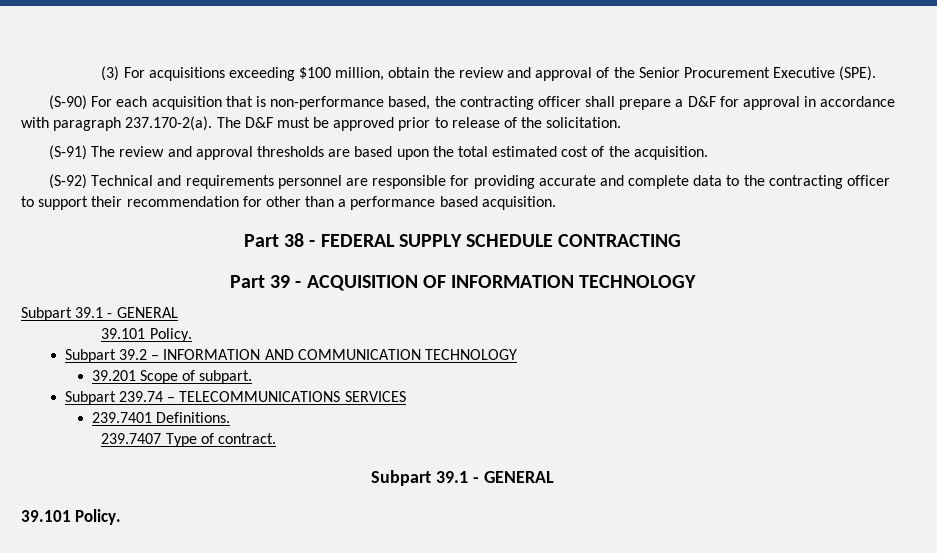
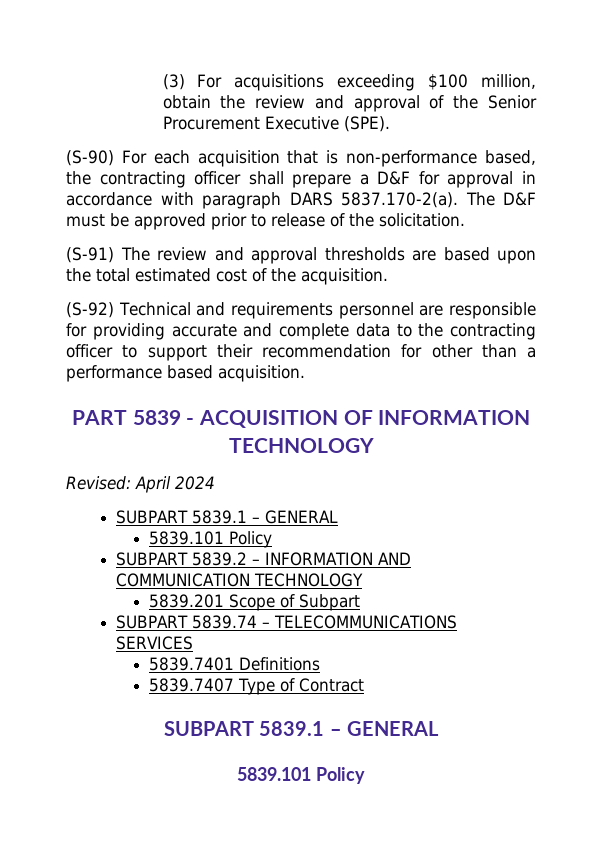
- (S-90) For each acquisition that is non-performance based, the contracting officer shall prepare a D&F for approval in accordance with paragraph 237.170-2(a). The D&F must be approved prior to release of the solicitation.
+ (S-90) For each acquisition that is non-performance based, the contracting officer shall prepare a D&F for approval in accordance with paragraph DARS 5837.170-2(a). The D&F must be approved prior to release of the solicitation.
- Part 38 - FEDERAL SUPPLY SCHEDULE CONTRACTING
- Part 39 - ACQUISITION OF INFORMATION TECHNOLOGY
- Subpart 39.1 - GENERAL
- 39.101 Policy.
- Subpart 39.2 – INFORMATION AND COMMUNICATION TECHNOLOGY
+ PART 5839 - ACQUISITION OF INFORMATION TECHNOLOGY
+ Revised: April 2024
+ SUBPART 5839.1 – GENERAL
+ 5839.101 Policy
+ SUBPART 5839.2 – INFORMATION AND COMMUNICATION TECHNOLOGY
- 39.201 Scope of subpart.
- Subpart 239.74 – TELECOMMUNICATIONS SERVICES
+ 5839.201 Scope of Subpart
+ SUBPART 5839.74 – TELECOMMUNICATIONS SERVICES
- 239.7401 Definitions.
- 239.7407 Type of contract.
- Subpart 39.1 - GENERAL
- 39.101 Policy.
+ 5839.7401 Definitions
+ 5839.7407 Type of Contract
+ SUBPART 5839.1 – GENERAL
+ 5839.101 Policy

